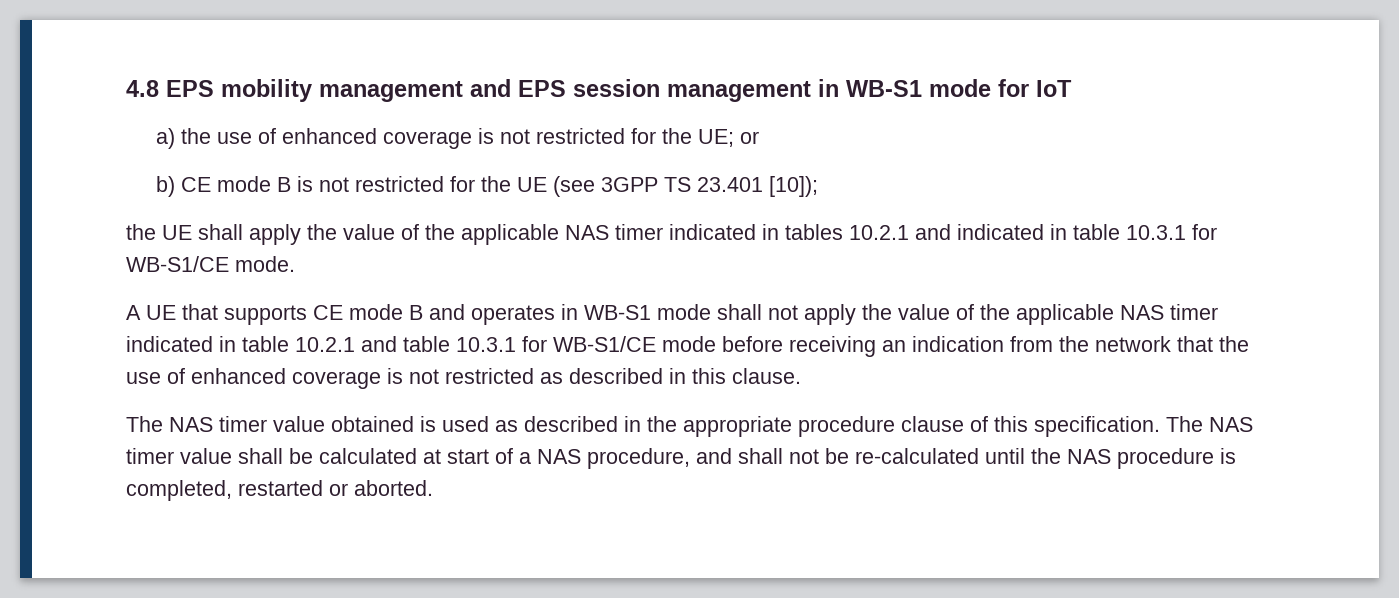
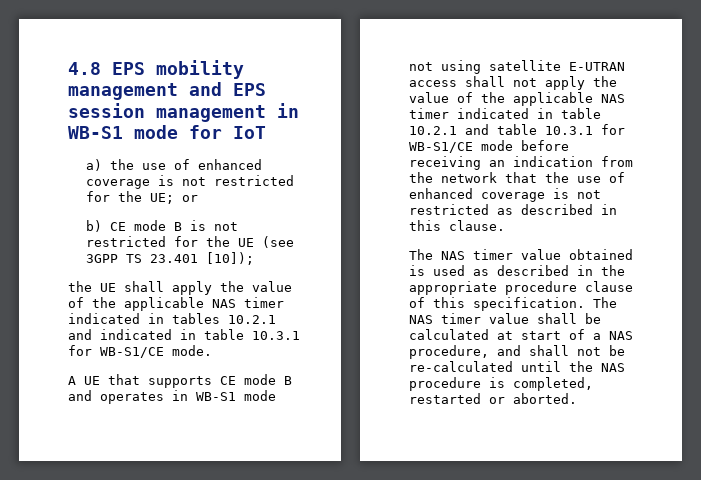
- A UE that supports CE mode B and operates in WB-S1 mode shall not apply the value of the applicable NAS timer indicated in table 10.2.1 and table 10.3.1 for WB-S1/CE mode before receiving an indication from the network that the use of enhanced coverage is not restricted as described in this clause.
+ A UE that supports CE mode B and operates in WB-S1 mode not using satellite E-UTRAN access shall not apply the value of the applicable NAS timer indicated in table 10.2.1 and table 10.3.1 for WB-S1/CE mode before receiving an indication from the network that the use of enhanced coverage is not restricted as described in this clause.

